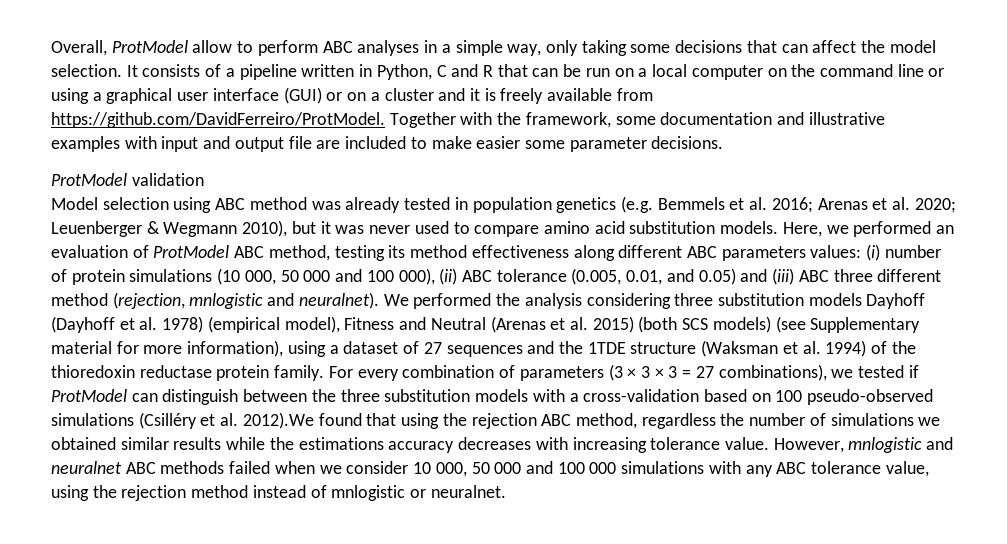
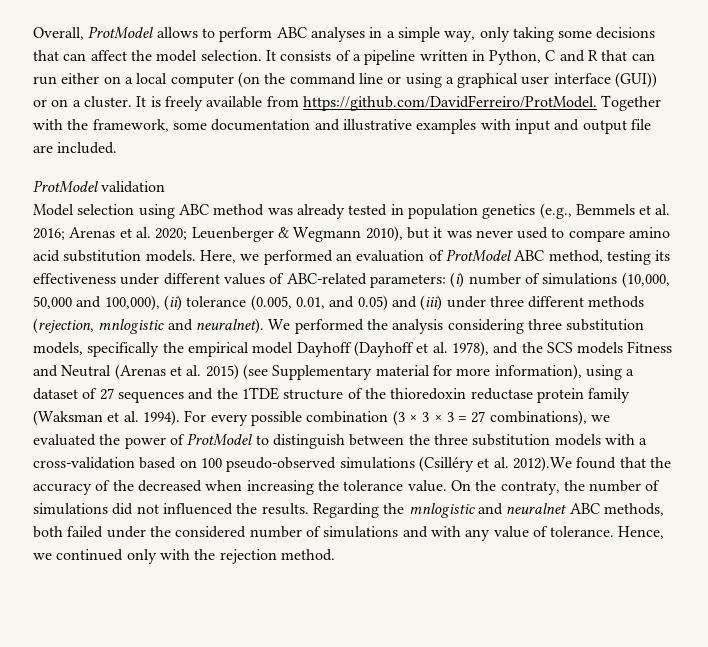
- Overall, ProtModel allow to perform ABC analyses in a simple way, only taking some decisions that can affect the model selection.
+ Overall, ProtModel allows to perform ABC analyses in a simple way, only taking some decisions that can affect the model selection.
- It consists of a pipeline written in Python, C and R that can be run on a local computer on the command line or using a graphical user interface (GUI) or on a cluster and it is freely available from https://github.com/DavidFerreiro/ProtModel. Together with the framework, some documentation and illustrative examples with input and output file are included to make easier some parameter decisions.
+ It consists of a pipeline written in Python, C and R that can run either on a local computer (on the command line or using a graphical user interface (GUI)) or on a cluster. It is freely available from https://github.com/DavidFerreiro/ProtModel. Together with the framework, some documentation and illustrative examples with input and output file are included.
- Model selection using ABC method was already tested in population genetics (e.g. Bemmels et al. 2016; Arenas et al. 2020; Leuenberger & Wegmann 2010), but it was never used to compare amino acid substitution models.
+ Model selection using ABC method was already tested in population genetics (e.g., Bemmels et al. 2016; Arenas et al. 2020; Leuenberger & Wegmann 2010), but it was never used to compare amino acid substitution models.
- Here, we performed an evaluation of ProtModel ABC method, testing its method effectiveness along different ABC parameters values: (i) number of protein simulations (10 000, 50 000 and 100 000), (ii) ABC tolerance (0.005, 0.01, and 0.05) and (iii) ABC three different method (rejection, mnlogistic and neuralnet).
+ Here, we performed an evaluation of ProtModel ABC method, testing its effectiveness under different values of ABC-related parameters: (i) number of simulations (10,000, 50,000 and 100,000), (ii) tolerance (0.005, 0.01, and 0.05) and (iii) under three different methods (rejection, mnlogistic and neuralnet).
- We performed the analysis considering three substitution models Dayhoff (Dayhoff et al. 1978) (empirical model), Fitness and Neutral (Arenas et al. 2015) (both SCS models) (see Supplementary material for more information), using a dataset of 27 sequences and the 1TDE structure (Waksman et al. 1994) of the thioredoxin reductase protein family. For every combination of parameters (3 × 3 × 3 = 27 combinations), we tested if ProtModel can distinguish between the three substitution models with a cross-validation based on 100 pseudo-observed simulations (Csilléry et al. 2012).We found that using the rejection ABC method, regardless the number of simulations we obtained similar results while the estimations accuracy decreases with increasing tolerance value. However, mnlogistic and neuralnet ABC methods failed when we consider 10 000, 50 000 and 100 000 simulations with any ABC tolerance value, using the rejection method instead of mnlogistic or neuralnet.
+ We performed the analysis considering three substitution models, specifically the empirical model Dayhoff (Dayhoff et al. 1978), and the SCS models Fitness and Neutral (Arenas et al. 2015) (see Supplementary material for more information), using a dataset of 27 sequences and the 1TDE structure of the thioredoxin reductase protein family (Waksman et al. 1994). For every possible combination (3 × 3 × 3 = 27 combinations), we evaluated the power of ProtModel to distinguish between the three substitution models with a cross-validation based on 100 pseudo-observed simulations (Csilléry et al. 2012).We found that the accuracy of the decreased when increasing the tolerance value. On the contraty, the number of simulations did not influenced the results. Regarding the mnlogistic and neuralnet ABC methods, both failed under the considered number of simulations and with any value of tolerance. Hence, we continued only with the rejection method.

